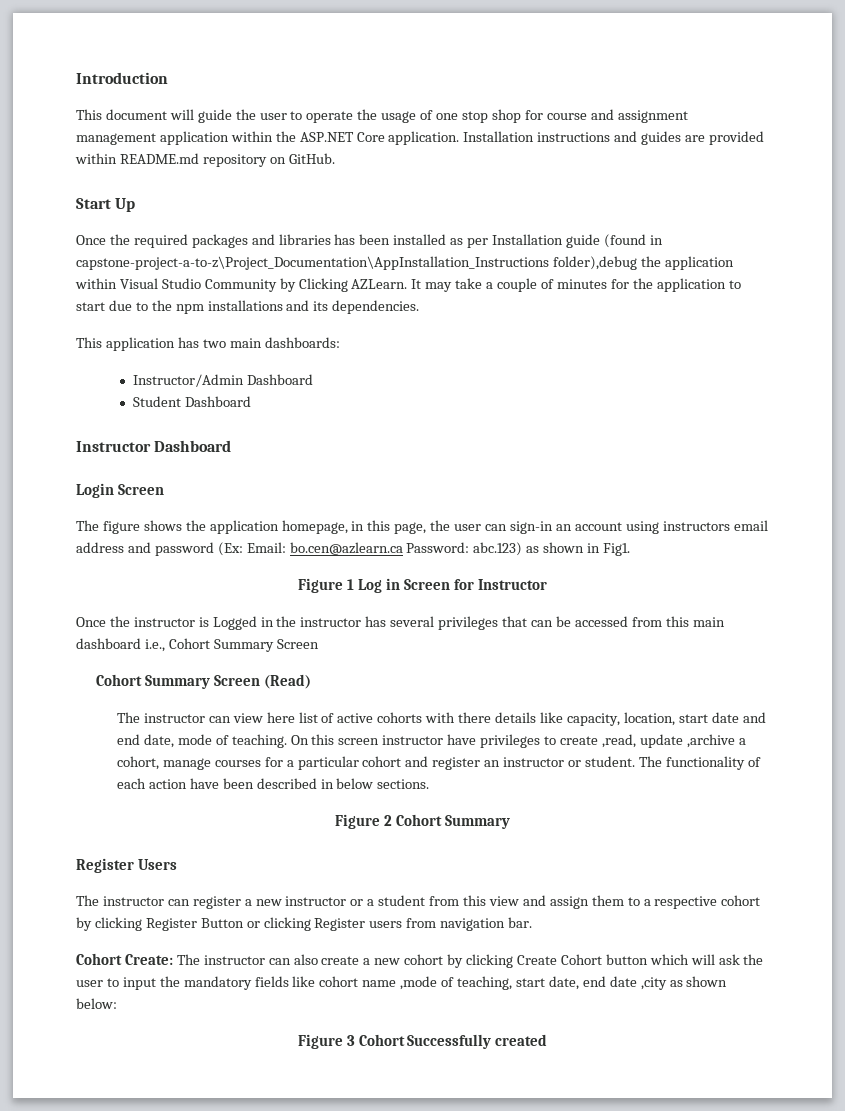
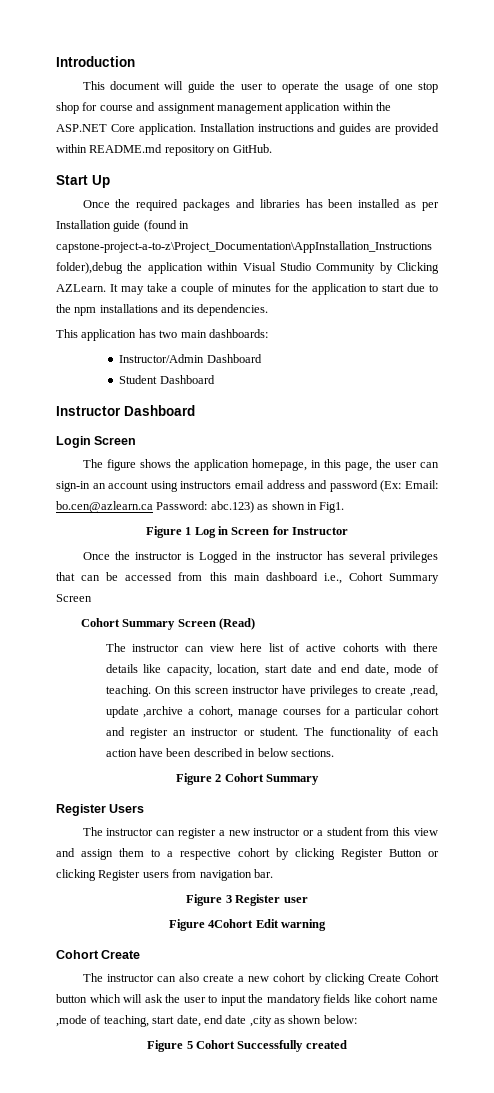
- Cohort Create: The instructor can also create a new cohort by clicking Create Cohort button which will ask the user to input the mandatory fields like cohort name ,mode of teaching, start date, end date ,city as shown below:
+ Figure 3 Register user
+ Figure 4Cohort Edit warning
+ Cohort Create
+ The instructor can also create a new cohort by clicking Create Cohort button which will ask the user to input the mandatory fields like cohort name ,mode of teaching, start date, end date ,city as shown below:
- Figure 3 Cohort Successfully created
+ Figure 5 Cohort Successfully created

